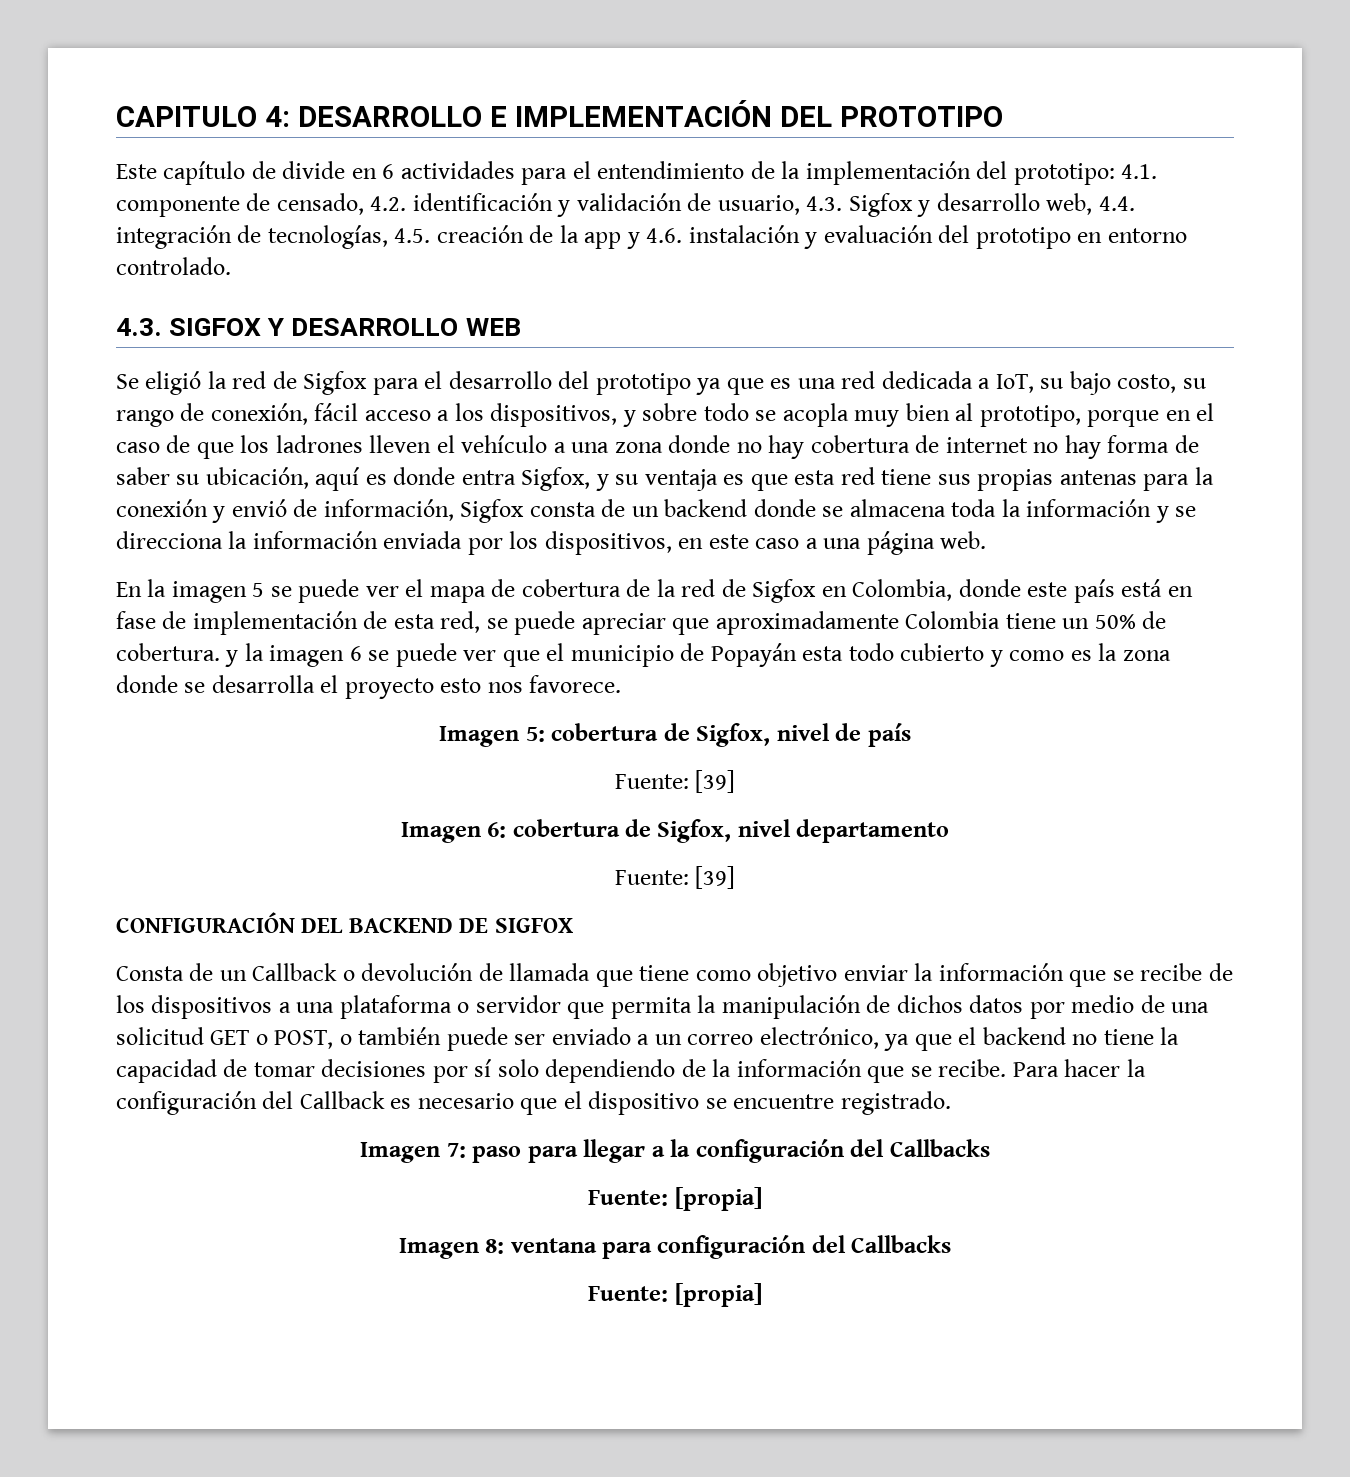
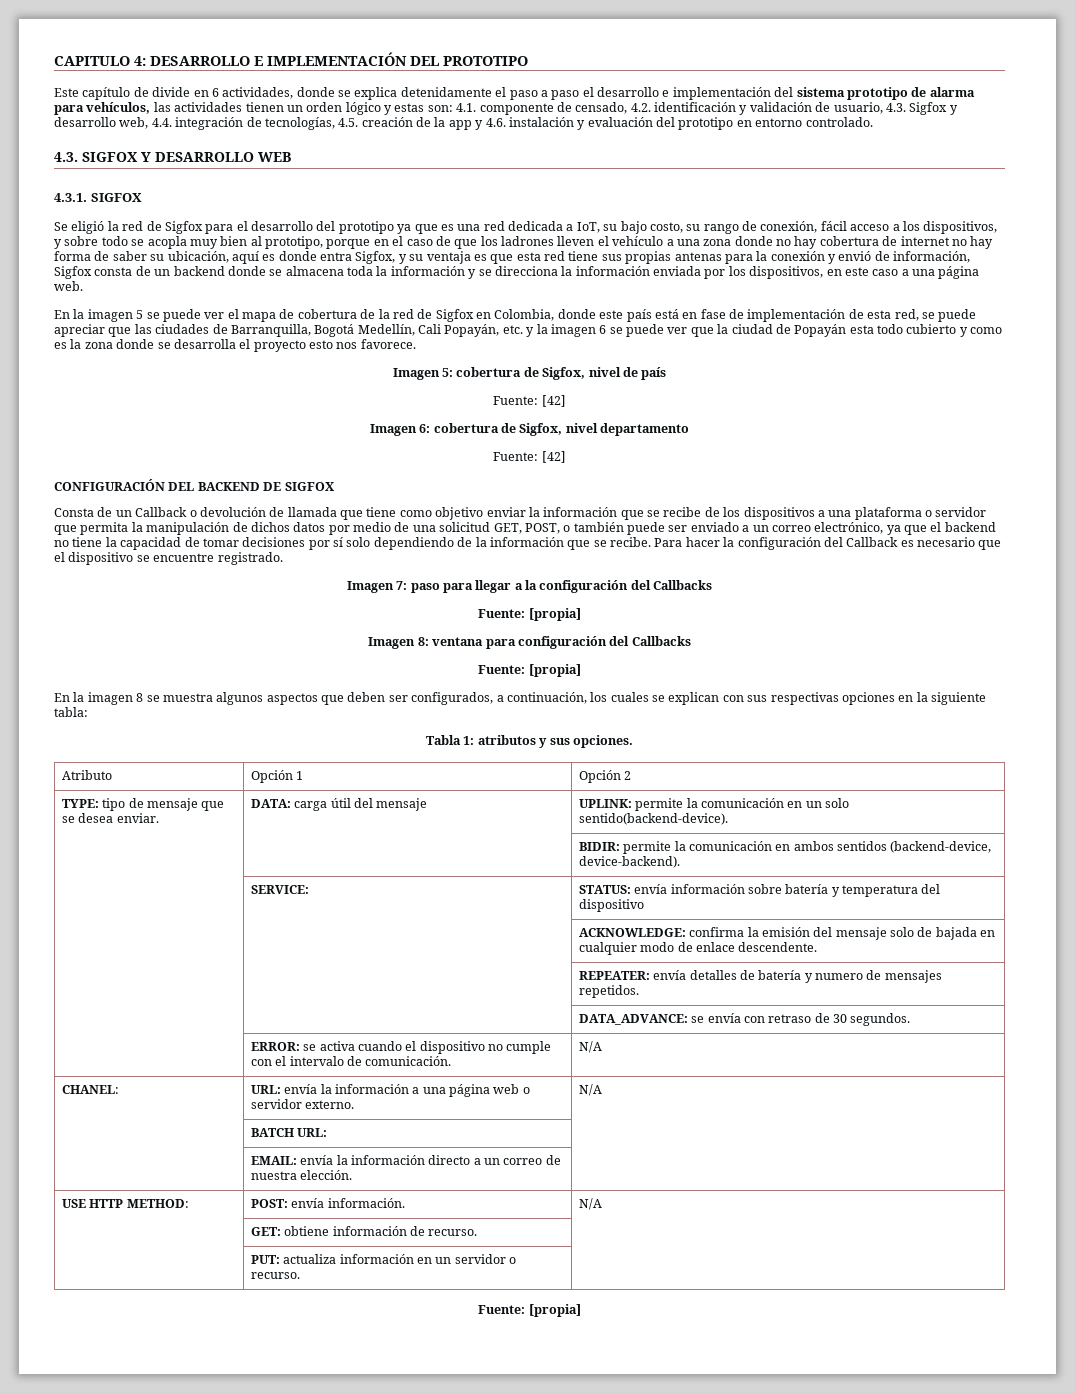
- Este capítulo de divide en 6 actividades para el entendimiento de la implementación del prototipo: 4.1. componente de censado, 4.2. identificación y validación de usuario, 4.3. Sigfox y desarrollo web, 4.4. integración de tecnologías, 4.5. creación de la app y 4.6. instalación y evaluación del prototipo en entorno controlado.
+ Este capítulo de divide en 6 actividades, donde se explica detenidamente el paso a paso el desarrollo e implementación del sistema prototipo de alarma para vehículos, las actividades tienen un orden lógico y estas son: 4.1. componente de censado, 4.2. identificación y validación de usuario, 4.3. Sigfox y desarrollo web, 4.4. integración de tecnologías, 4.5. creación de la app y 4.6. instalación y evaluación del prototipo en entorno controlado.
+ 4.3.1. SIGFOX
- En la imagen 5 se puede ver el mapa de cobertura de la red de Sigfox en Colombia, donde este país está en fase de implementación de esta red, se puede apreciar que aproximadamente Colombia tiene un 50% de cobertura. y la imagen 6 se puede ver que el municipio de Popayán esta todo cubierto y como es la zona donde se desarrolla el proyecto esto nos favorece.
+ En la imagen 5 se puede ver el mapa de cobertura de la red de Sigfox en Colombia, donde este país está en fase de implementación de esta red, se puede apreciar que las ciudades de Barranquilla, Bogotá Medellín, Cali Popayán, etc. y la imagen 6 se puede ver que la ciudad de Popayán esta todo cubierto y como es la zona donde se desarrolla el proyecto esto nos favorece.
  Imagen 5: cobertura de Sigfox, nivel de país
- Fuente: [39]
+ Fuente: [42]
  Imagen 6: cobertura de Sigfox, nivel departamento
- Fuente: [39]
+ Fuente: [42]
- Consta de un Callback o devolución de llamada que tiene como objetivo enviar la información que se recibe de los dispositivos a una plataforma o servidor que permita la manipulación de dichos datos por medio de una solicitud GET o POST, o también puede ser enviado a un correo electrónico, ya que el backend no tiene la capacidad de tomar decisiones por sí solo dependiendo de la información que se recibe.
+ Consta de un Callback o devolución de llamada que tiene como objetivo enviar la información que se recibe de los dispositivos a una plataforma o servidor que permita la manipulación de dichos datos por medio de una solicitud GET, POST, o también puede ser enviado a un correo electrónico, ya que el backend no tiene la capacidad de tomar decisiones por sí solo dependiendo de la información que se recibe.
+ En la imagen 8 se muestra algunos aspectos que deben ser configurados, a continuación, los cuales se explican con sus respectivas opciones en la siguiente tabla:
+ Tabla 1: atributos y sus opciones.
+ Atributo | Opción 1 | Opción 2
+ TYPE: tipo de mensaje que se desea enviar. | DATA: carga útil del mensaje | UPLINK: permite la comunicación en un solo sentido(backend-device).
+ | | BIDIR: permite la comunicación en ambos sentidos (backend-device, device-backend).
+ | SERVICE: | STATUS: envía información sobre batería y temperatura del dispositivo
+ | | ACKNOWLEDGE: confirma la emisión del mensaje solo de bajada en cualquier modo de enlace descendente.
+ | | REPEATER: envía detalles de batería y numero de mensajes repetidos.
+ | | DATA_ADVANCE: se envía con retraso de 30 segundos.
+ | ERROR: se activa cuando el dispositivo no cumple con el intervalo de comunicación. | N/A
+ CHANEL: | URL: envía la información a una página web o servidor externo. | N/A
+ | BATCH URL: |
+ | EMAIL: envía la información directo a un correo de nuestra elección. |
+ USE HTTP METHOD: | POST: envía información. | N/A
+ | GET: obtiene información de recurso. |
+ | PUT: actualiza información en un servidor o recurso. |
+ Fuente: [propia]

